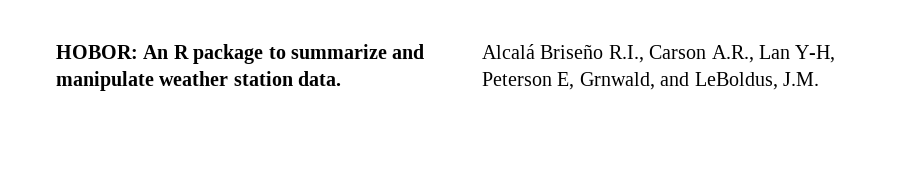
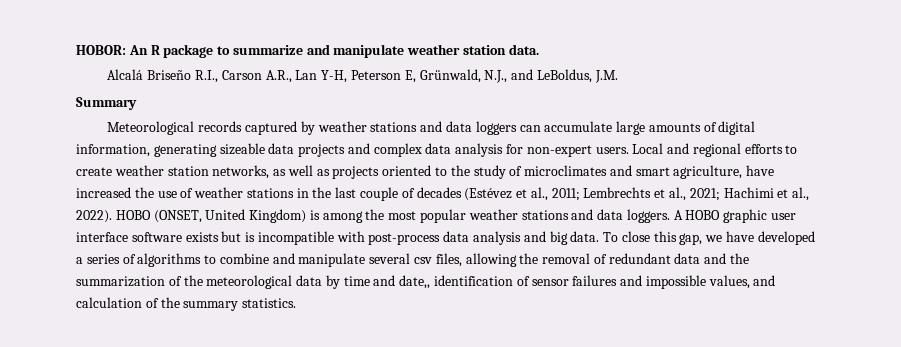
- Alcalá Briseño R.I., Carson A.R., Lan Y-H, Peterson E, Grnwald, and LeBoldus, J.M.
+ Alcalá Briseño R.I., Carson A.R., Lan Y-H, Peterson E, Grünwald, N.J., and LeBoldus, J.M.
+ Summary
+ Meteorological records captured by weather stations and data loggers can accumulate large amounts of digital information, generating sizeable data projects and complex data analysis for non-expert users. Local and regional efforts to create weather station networks, as well as projects oriented to the study of microclimates and smart agriculture, have increased the use of weather stations in the last couple of decades (Estévez et al., 2011; Lembrechts et al., 2021; Hachimi et al., 2022). HOBO (ONSET, United Kingdom) is among the most popular weather stations and data loggers. A HOBO graphic user interface software exists but is incompatible with post-process data analysis and big data. To close this gap, we have developed a series of algorithms to combine and manipulate several csv files, allowing the removal of redundant data and the summarization of the meteorological data by time and date,, identification of sensor failures and impossible values, and calculation of the summary statistics.

